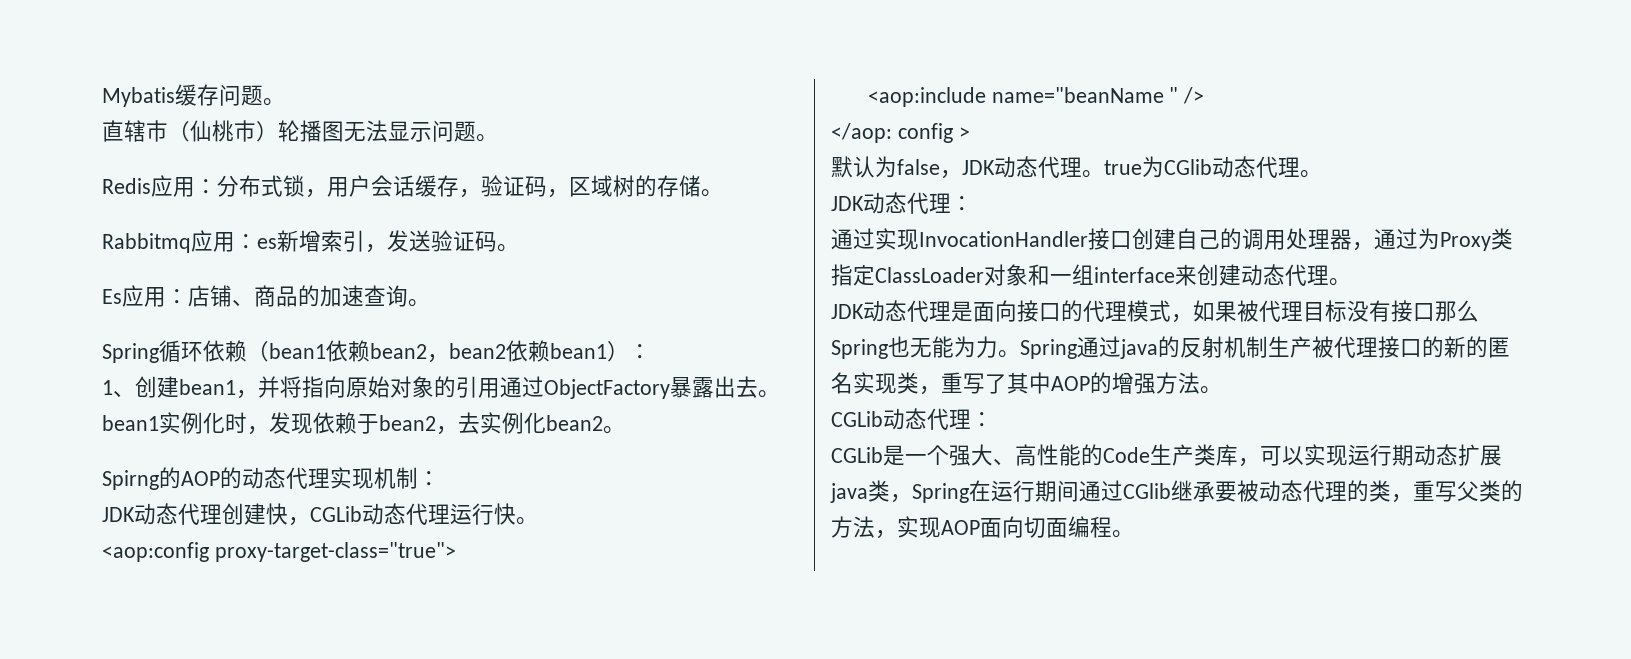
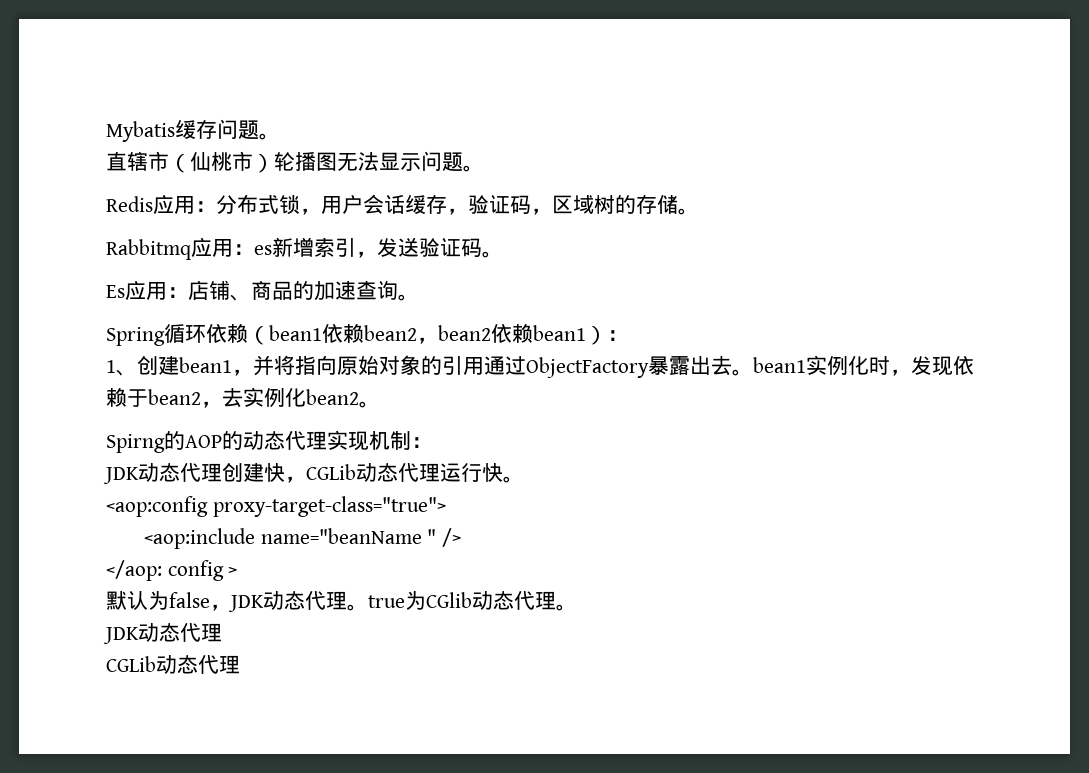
  默认为false，JDK动态代理。true为CGlib动态代理。
- JDK动态代理：
- 通过实现InvocationHandler接口创建自己的调用处理器，通过为Proxy类指定ClassLoader对象和一组interface来创建动态代理。
- JDK动态代理是面向接口的代理模式，如果被代理目标没有接口那么Spring也无能为力。Spring通过java的反射机制生产被代理接口的新的匿名实现类，重写了其中AOP的增强方法。
- CGLib动态代理：
- CGLib是一个强大、高性能的Code生产类库，可以实现运行期动态扩展java类，Spring在运行期间通过CGlib继承要被动态代理的类，重写父类的方法，实现AOP面向切面编程。
+ JDK动态代理
+ CGLib动态代理

